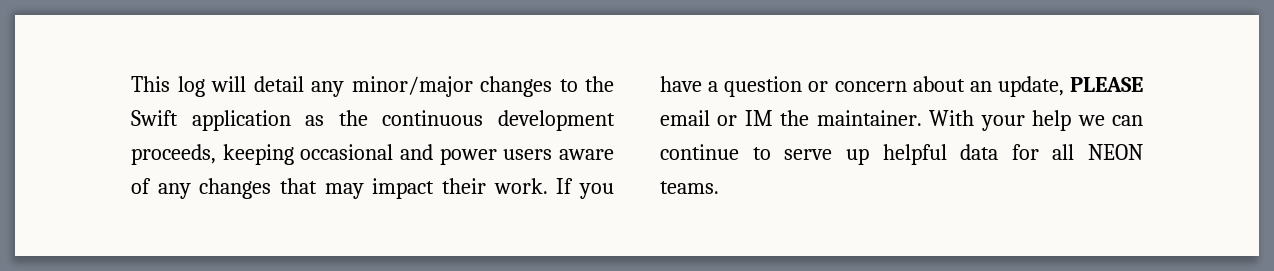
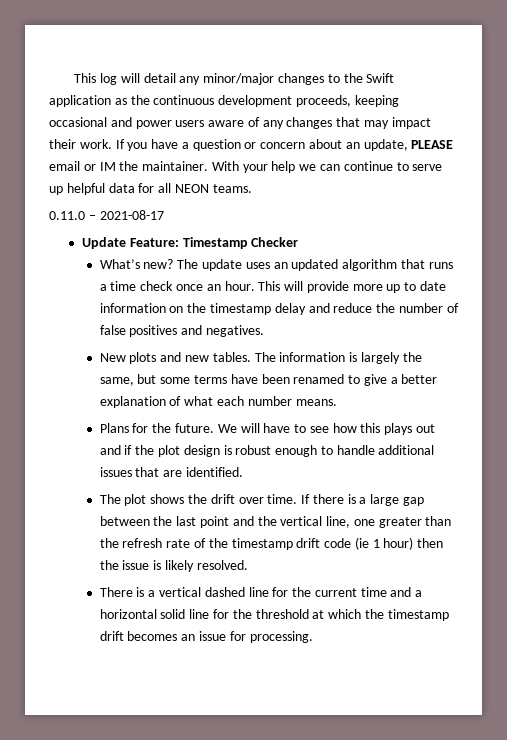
+ 0.11.0 – 2021-08-17
+ Update Feature: Timestamp Checker
+ What’s new? The update uses an updated algorithm that runs a time check once an hour. This will provide more up to date information on the timestamp delay and reduce the number of false positives and negatives.
+ New plots and new tables. The information is largely the same, but some terms have been renamed to give a better explanation of what each number means.
+ Plans for the future. We will have to see how this plays out and if the plot design is robust enough to handle additional issues that are identified.
+ The plot shows the drift over time. If there is a large gap between the last point and the vertical line, one greater than the refresh rate of the timestamp drift code (ie 1 hour) then the issue is likely resolved.
+ There is a vertical dashed line for the current time and a horizontal solid line for the threshold at which the timestamp drift becomes an issue for processing.

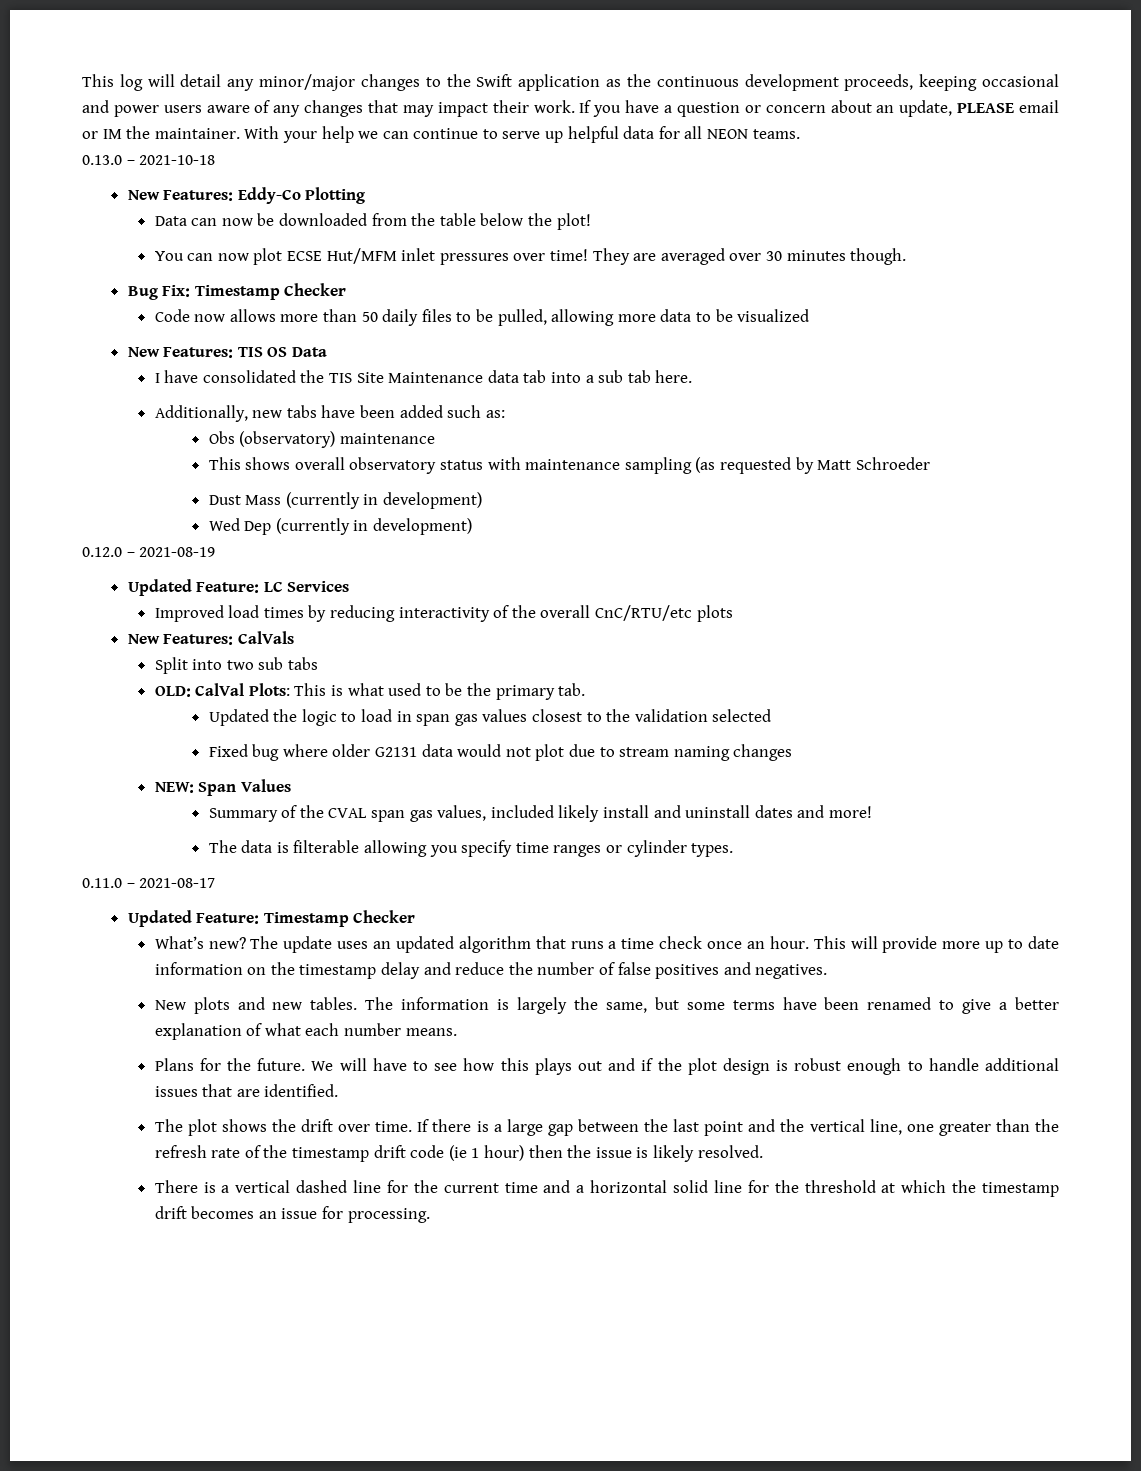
+ 0.13.0 – 2021-10-18
+ New Features: Eddy-Co Plotting
+ Data can now be downloaded from the table below the plot!
+ You can now plot ECSE Hut/MFM inlet pressures over time! They are averaged over 30 minutes though.
+ Bug Fix: Timestamp Checker
+ Code now allows more than 50 daily files to be pulled, allowing more data to be visualized
+ New Features: TIS OS Data
+ I have consolidated the TIS Site Maintenance data tab into a sub tab here.
+ Additionally, new tabs have been added such as:
+ Obs (observatory) maintenance
+ This shows overall observatory status with maintenance sampling (as requested by Matt Schroeder
+ Dust Mass (currently in development)
+ Wed Dep (currently in development)
+ 0.12.0 – 2021-08-19
+ Updated Feature: LC Services
+ Improved load times by reducing interactivity of the overall CnC/RTU/etc plots
+ New Features: CalVals
+ Split into two sub tabs
+ OLD: CalVal Plots: This is what used to be the primary tab.
+ Updated the logic to load in span gas values closest to the validation selected
+ Fixed bug where older G2131 data would not plot due to stream naming changes
+ NEW: Span Values
+ Summary of the CVAL span gas values, included likely install and uninstall dates and more!
+ The data is filterable allowing you specify time ranges or cylinder types.
- Update Feature: Timestamp Checker
+ Updated Feature: Timestamp Checker

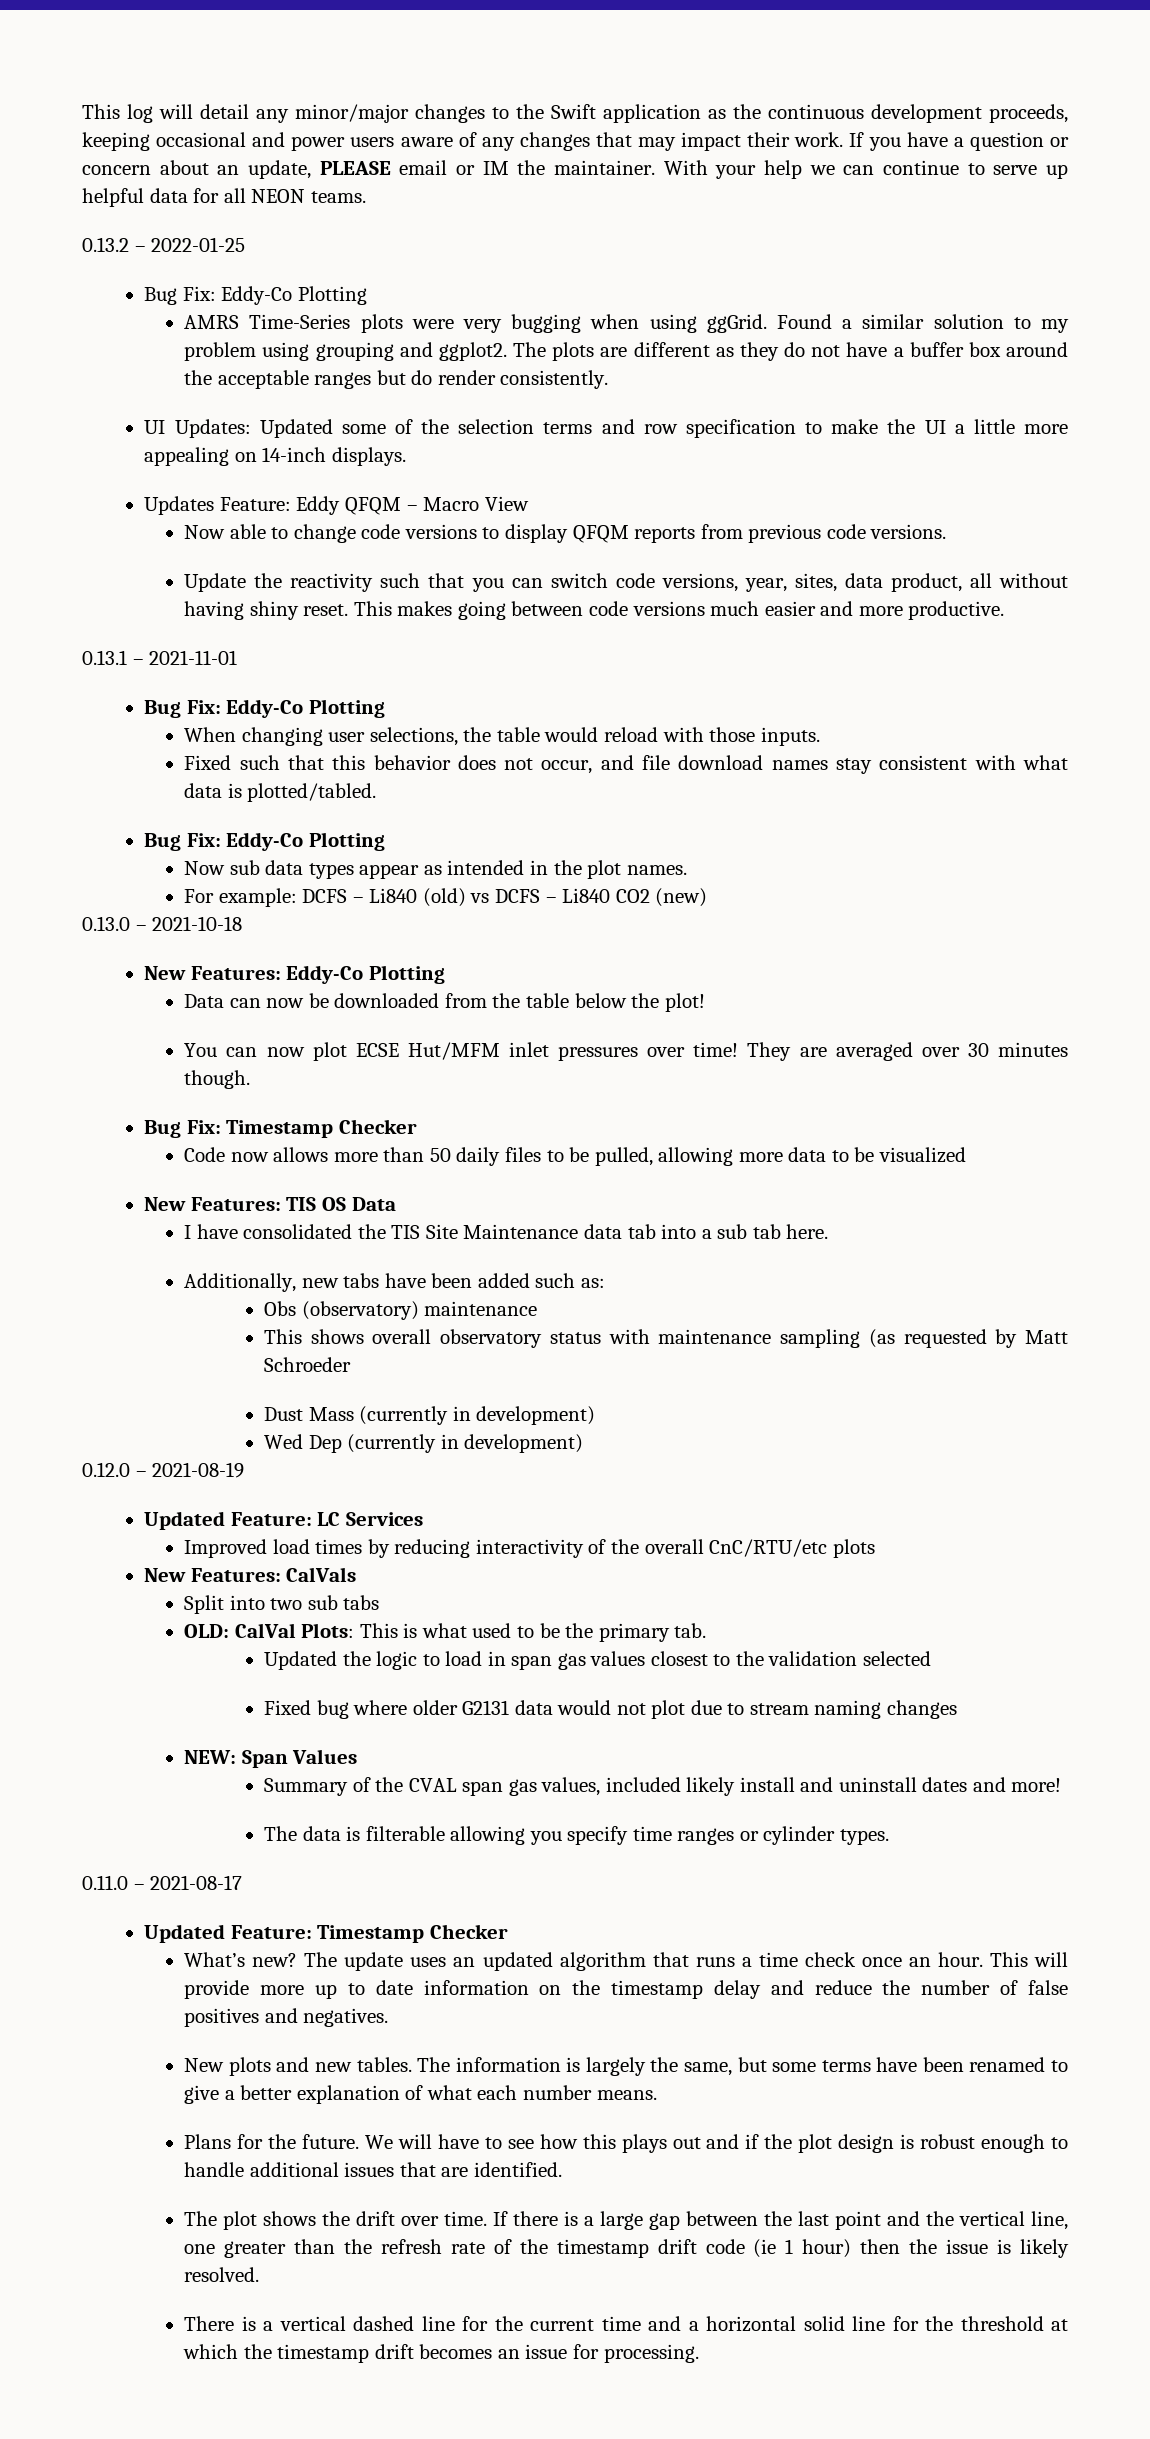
+ 0.13.2 – 2022-01-25
+ Bug Fix: Eddy-Co Plotting
+ AMRS Time-Series plots were very bugging when using ggGrid. Found a similar solution to my problem using grouping and ggplot2. The plots are different as they do not have a buffer box around the acceptable ranges but do render consistently.
+ UI Updates: Updated some of the selection terms and row specification to make the UI a little more appealing on 14-inch displays.
+ Updates Feature: Eddy QFQM – Macro View
+ Now able to change code versions to display QFQM reports from previous code versions.
+ Update the reactivity such that you can switch code versions, year, sites, data product, all without having shiny reset. This makes going between code versions much easier and more productive.
+ 0.13.1 – 2021-11-01
+ Bug Fix: Eddy-Co Plotting
+ When changing user selections, the table would reload with those inputs.
+ Fixed such that this behavior does not occur, and file download names stay consistent with what data is plotted/tabled.
+ Bug Fix: Eddy-Co Plotting
+ Now sub data types appear as intended in the plot names.
+ For example: DCFS – Li840 (old) vs DCFS – Li840 CO2 (new)

